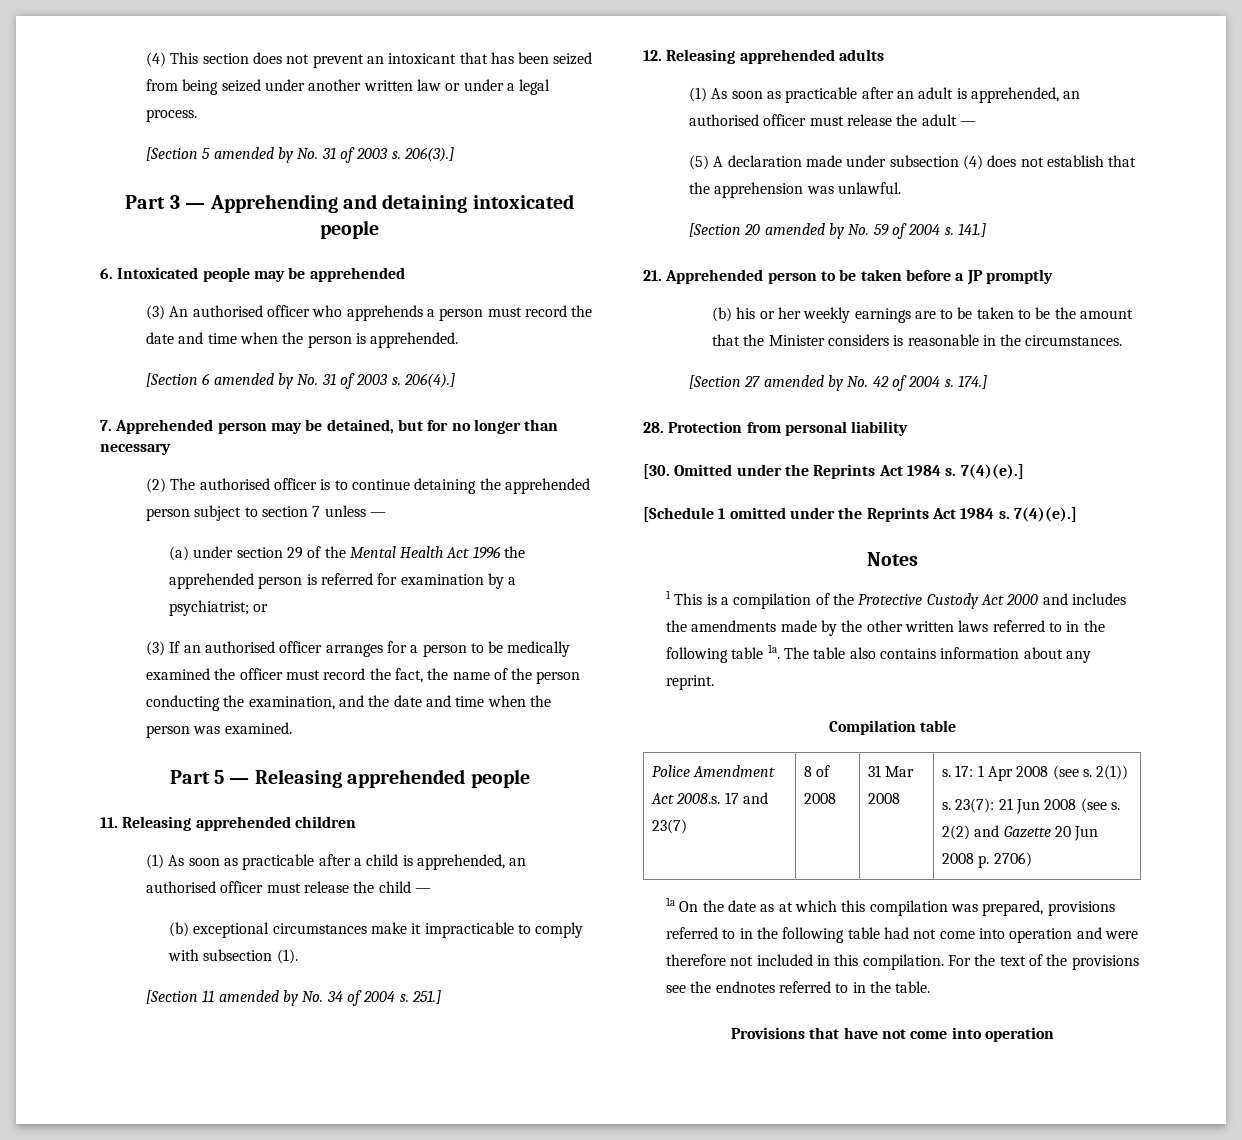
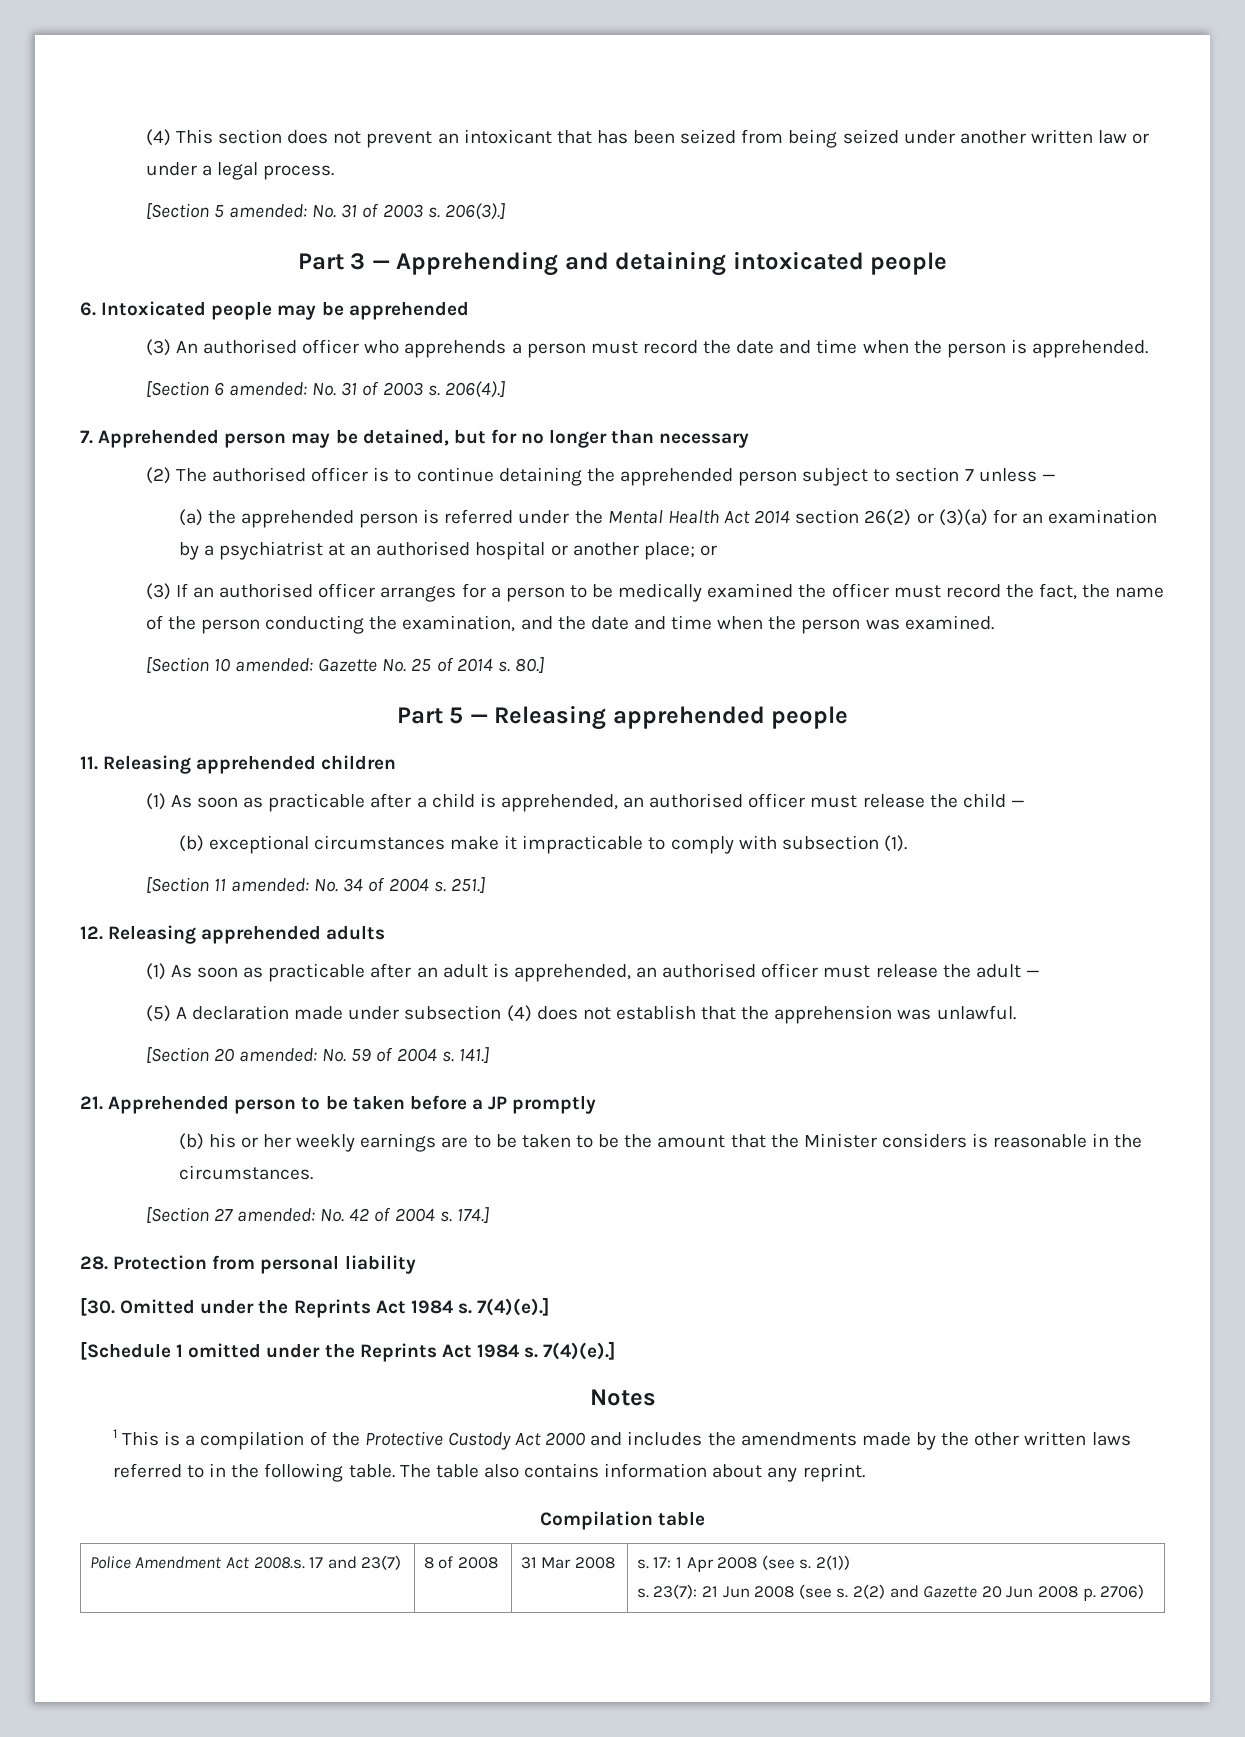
- [Section 5 amended by No. 31 of 2003 s.
+ [Section 5 amended: No. 31 of 2003 s.
- [Section 6 amended by No. 31 of 2003 s.
+ [Section 6 amended: No. 31 of 2003 s.
- (a) under section 29 of the Mental Health Act 1996 the apprehended person is referred for examination by a psychiatrist; or
+ (a) the apprehended person is referred under the Mental Health Act 2014 section 26(2) or (3)(a) for an examination by a psychiatrist at an authorised hospital or another place; or
+ [Section 10 amended: Gazette No. 25 of 2014 s. 80.]
- [Section 11 amended by No. 34 of 2004 s.
+ [Section 11 amended: No. 34 of 2004 s.
- [Section 20 amended by No. 59 of 2004 s.
+ [Section 20 amended: No. 59 of 2004 s.
- [Section 27 amended by No. 42 of 2004 s.
+ [Section 27 amended: No. 42 of 2004 s.
- 1 This is a compilation of the Protective Custody Act 2000 and includes the amendments made by the other written laws referred to in the following table 1a.
+ 1 This is a compilation of the Protective Custody Act 2000 and includes the amendments made by the other written laws referred to in the following table.
- 1a On the date as at which this compilation was prepared, provisions referred to in the following table had not come into operation and were therefore not included in this compilation. For the text of the provisions see the endnotes referred to in the table.
- Provisions that have not come into operation

